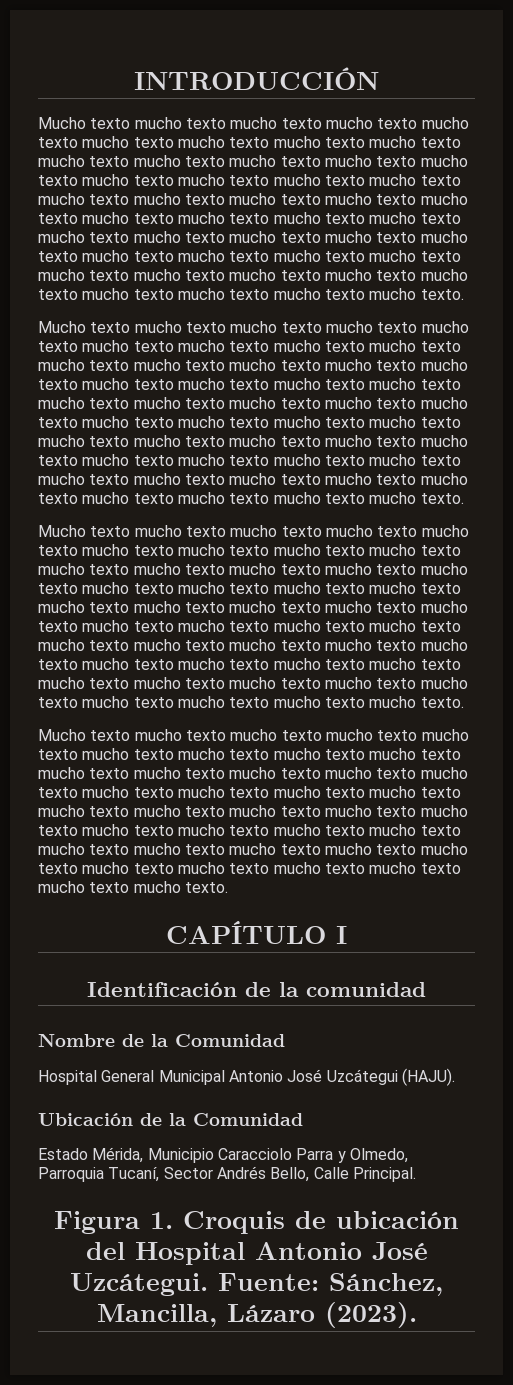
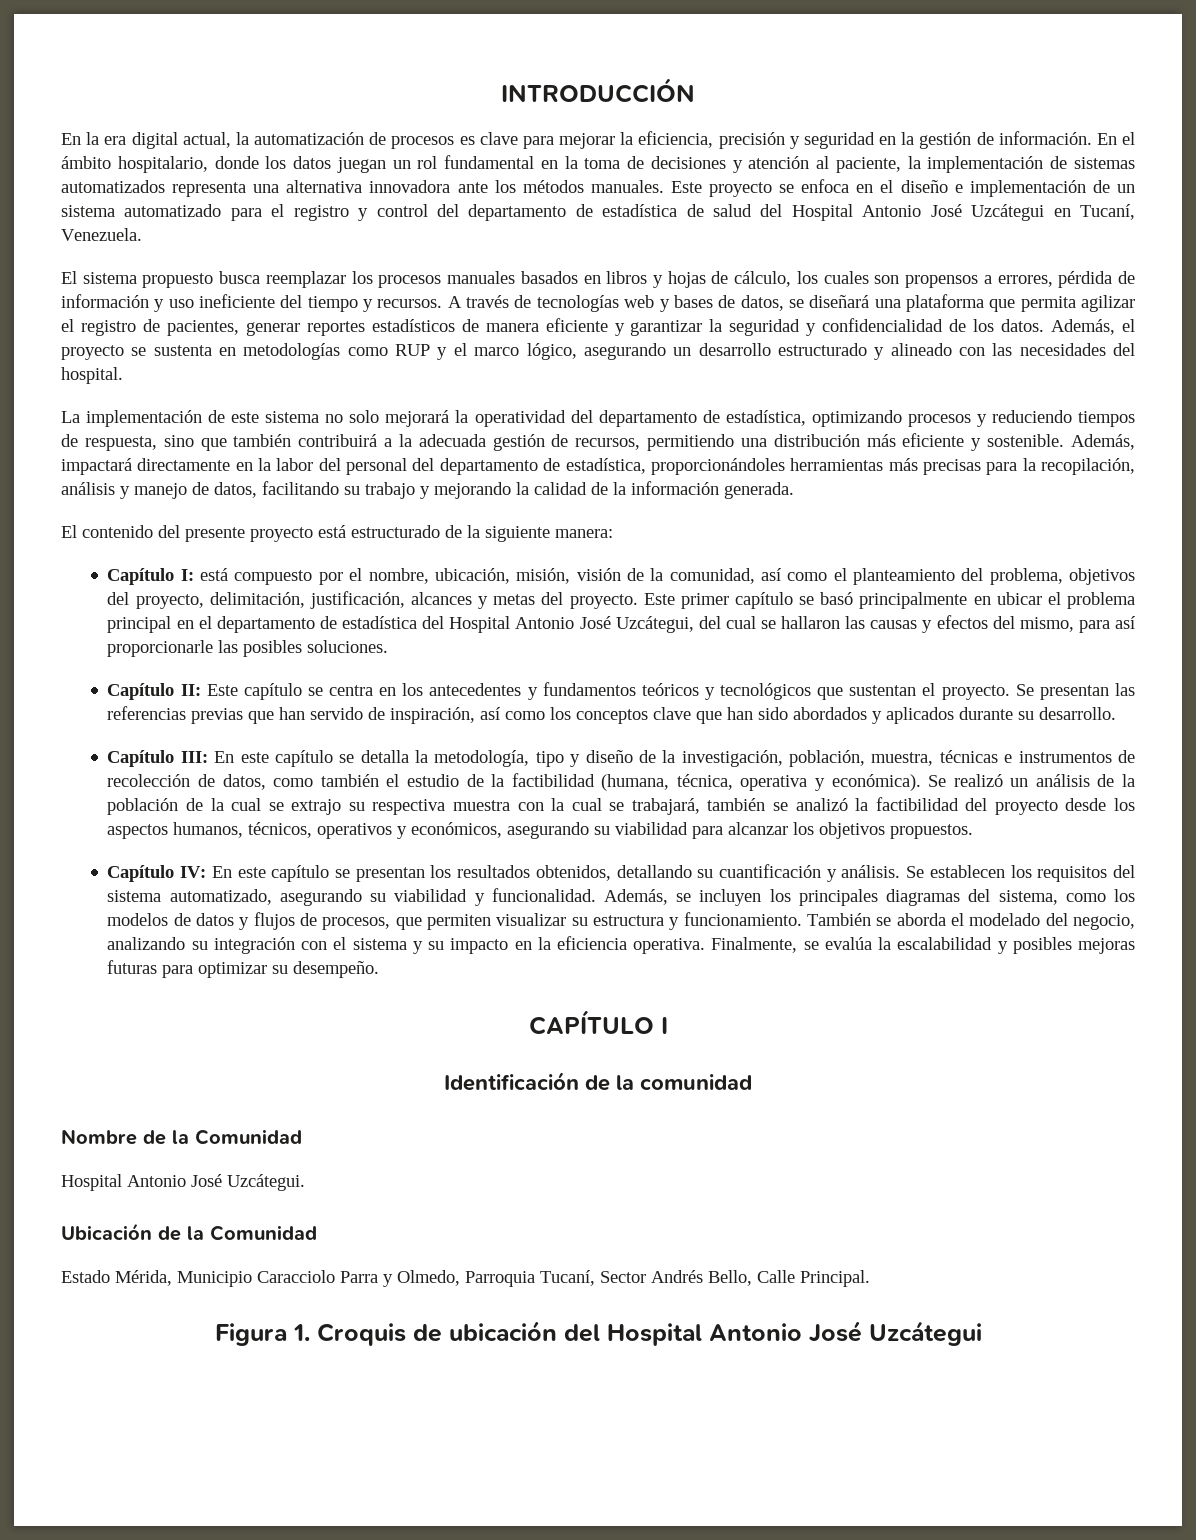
  INTRODUCCIÓN
- Mucho texto mucho texto mucho texto mucho texto mucho texto mucho texto mucho texto mucho texto mucho texto mucho texto mucho texto mucho texto mucho texto mucho texto mucho texto mucho texto mucho texto mucho texto mucho texto mucho texto mucho texto mucho texto mucho texto mucho texto mucho texto mucho texto mucho texto mucho texto mucho texto mucho texto mucho texto mucho texto mucho texto mucho texto mucho texto mucho texto mucho texto mucho texto mucho texto mucho texto mucho texto mucho texto mucho texto mucho texto mucho texto.
- Mucho texto mucho texto mucho texto mucho texto mucho texto mucho texto mucho texto mucho texto mucho texto mucho texto mucho texto mucho texto mucho texto mucho texto mucho texto mucho texto mucho texto mucho texto mucho texto mucho texto mucho texto mucho texto mucho texto mucho texto mucho texto mucho texto mucho texto mucho texto mucho texto mucho texto mucho texto mucho texto mucho texto mucho texto mucho texto mucho texto mucho texto mucho texto mucho texto mucho texto mucho texto mucho texto mucho texto mucho texto mucho texto.
- Mucho texto mucho texto mucho texto mucho texto mucho texto mucho texto mucho texto mucho texto mucho texto mucho texto mucho texto mucho texto mucho texto mucho texto mucho texto mucho texto mucho texto mucho texto mucho texto mucho texto mucho texto mucho texto mucho texto mucho texto mucho texto mucho texto mucho texto mucho texto mucho texto mucho texto mucho texto mucho texto mucho texto mucho texto mucho texto mucho texto mucho texto mucho texto mucho texto mucho texto mucho texto mucho texto mucho texto mucho texto mucho texto.
- Mucho texto mucho texto mucho texto mucho texto mucho texto mucho texto mucho texto mucho texto mucho texto mucho texto mucho texto mucho texto mucho texto mucho texto mucho texto mucho texto mucho texto mucho texto mucho texto mucho texto mucho texto mucho texto mucho texto mucho texto mucho texto mucho texto mucho texto mucho texto mucho texto mucho texto mucho texto mucho texto mucho texto mucho texto mucho texto mucho texto mucho texto mucho texto.
+ En la era digital actual, la automatización de procesos es clave para mejorar la eficiencia, precisión y seguridad en la gestión de información. En el ámbito hospitalario, donde los datos juegan un rol fundamental en la toma de decisiones y atención al paciente, la implementación de sistemas automatizados representa una alternativa innovadora ante los métodos manuales. Este proyecto se enfoca en el diseño e implementación de un sistema automatizado para el registro y control del departamento de estadística de salud del Hospital Antonio José Uzcátegui en Tucaní, Venezuela.
+ El sistema propuesto busca reemplazar los procesos manuales basados en libros y hojas de cálculo, los cuales son propensos a errores, pérdida de información y uso ineficiente del tiempo y recursos. A través de tecnologías web y bases de datos, se diseñará una plataforma que permita agilizar el registro de pacientes, generar reportes estadísticos de manera eficiente y garantizar la seguridad y confidencialidad de los datos. Además, el proyecto se sustenta en metodologías como RUP y el marco lógico, asegurando un desarrollo estructurado y alineado con las necesidades del hospital.
+ La implementación de este sistema no solo mejorará la operatividad del departamento de estadística, optimizando procesos y reduciendo tiempos de respuesta, sino que también contribuirá a la adecuada gestión de recursos, permitiendo una distribución más eficiente y sostenible. Además, impactará directamente en la labor del personal del departamento de estadística, proporcionándoles herramientas más precisas para la recopilación, análisis y manejo de datos, facilitando su trabajo y mejorando la calidad de la información generada.
+ El contenido del presente proyecto está estructurado de la siguiente manera:
+ Capítulo I: está compuesto por el nombre, ubicación, misión, visión de la comunidad, así como el planteamiento del problema, objetivos del proyecto, delimitación, justificación, alcances y metas del proyecto. Este primer capítulo se basó principalmente en ubicar el problema principal en el departamento de estadística del Hospital Antonio José Uzcátegui, del cual se hallaron las causas y efectos del mismo, para así proporcionarle las posibles soluciones.
+ Capítulo II: Este capítulo se centra en los antecedentes y fundamentos teóricos y tecnológicos que sustentan el proyecto. Se presentan las referencias previas que han servido de inspiración, así como los conceptos clave que han sido abordados y aplicados durante su desarrollo.
+ Capítulo III: En este capítulo se detalla la metodología, tipo y diseño de la investigación, población, muestra, técnicas e instrumentos de recolección de datos, como también el estudio de la factibilidad (humana, técnica, operativa y económica). Se realizó un análisis de la población de la cual se extrajo su respectiva muestra con la cual se trabajará, también se analizó la factibilidad del proyecto desde los aspectos humanos, técnicos, operativos y económicos, asegurando su viabilidad para alcanzar los objetivos propuestos.
+ Capítulo IV: En este capítulo se presentan los resultados obtenidos, detallando su cuantificación y análisis. Se establecen los requisitos del sistema automatizado, asegurando su viabilidad y funcionalidad. Además, se incluyen los principales diagramas del sistema, como los modelos de datos y flujos de procesos, que permiten visualizar su estructura y funcionamiento. También se aborda el modelado del negocio, analizando su integración con el sistema y su impacto en la eficiencia operativa. Finalmente, se evalúa la escalabilidad y posibles mejoras futuras para optimizar su desempeño.
- Hospital General Municipal Antonio José Uzcátegui (HAJU).
+ Hospital Antonio José Uzcátegui.
- Figura 1. Croquis de ubicación del Hospital Antonio José Uzcátegui. Fuente: Sánchez, Mancilla, Lázaro (2023).
+ Figura 1. Croquis de ubicación del Hospital Antonio José Uzcátegui

